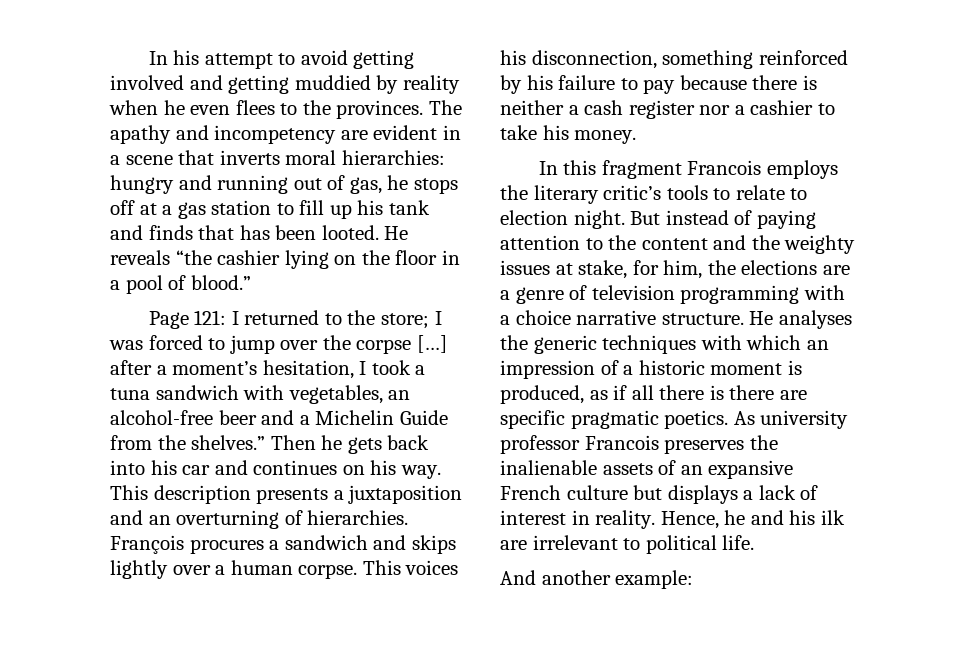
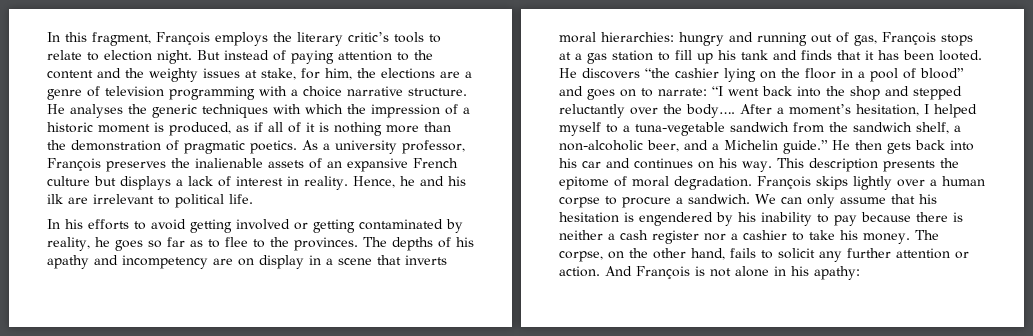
- In his attempt to avoid getting involved and getting muddied by reality when he even flees to the provinces. The apathy and incompetency are evident in a scene that inverts moral hierarchies: hungry and running out of gas, he stops off at a gas station to fill up his tank and finds that has been looted. He reveals “the cashier lying on the floor in a pool of blood.”
- Page 121: I returned to the store; I was forced to jump over the corpse […] after a moment’s hesitation, I took a tuna sandwich with vegetables, an alcohol-free beer and a Michelin Guide from the shelves.” Then he gets back into his car and continues on his way. This description presents a juxtaposition and an overturning of hierarchies. François procures a sandwich and skips lightly over a human corpse. This voices his disconnection, something reinforced by his failure to pay because there is neither a cash register nor a cashier to take his money.
- In this fragment Francois employs the literary critic’s tools to relate to election night.
+ In this fragment, François employs the literary critic’s tools to relate to election night.
- He analyses the generic techniques with which an impression of a historic moment is produced, as if all there is there are specific pragmatic poetics. As university professor Francois preserves the inalienable assets of an expansive French culture but displays a lack of interest in reality.
+ He analyses the generic techniques with which the impression of a historic moment is produced, as if all of it is nothing more than the demonstration of pragmatic poetics. As a university professor, François preserves the inalienable assets of an expansive French culture but displays a lack of interest in reality.
- And another example:
+ In his efforts to avoid getting involved or getting contaminated by reality, he goes so far as to flee to the provinces. The depths of his apathy and incompetency are on display in a scene that inverts moral hierarchies: hungry and running out of gas, François stops at a gas station to fill up his tank and finds that it has been looted. He discovers “the cashier lying on the floor in a pool of blood” and goes on to narrate: “I went back into the shop and stepped reluctantly over the body…. After a moment’s hesitation, I helped myself to a tuna-vegetable sandwich from the sandwich shelf, a non-alcoholic beer, and a Michelin guide.” He then gets back into his car and continues on his way. This description presents the epitome of moral degradation. François skips lightly over a human corpse to procure a sandwich. We can only assume that his hesitation is engendered by his inability to pay because there is neither a cash register nor a cashier to take his money. The corpse, on the other hand, fails to solicit any further attention or action. And François is not alone in his apathy:

